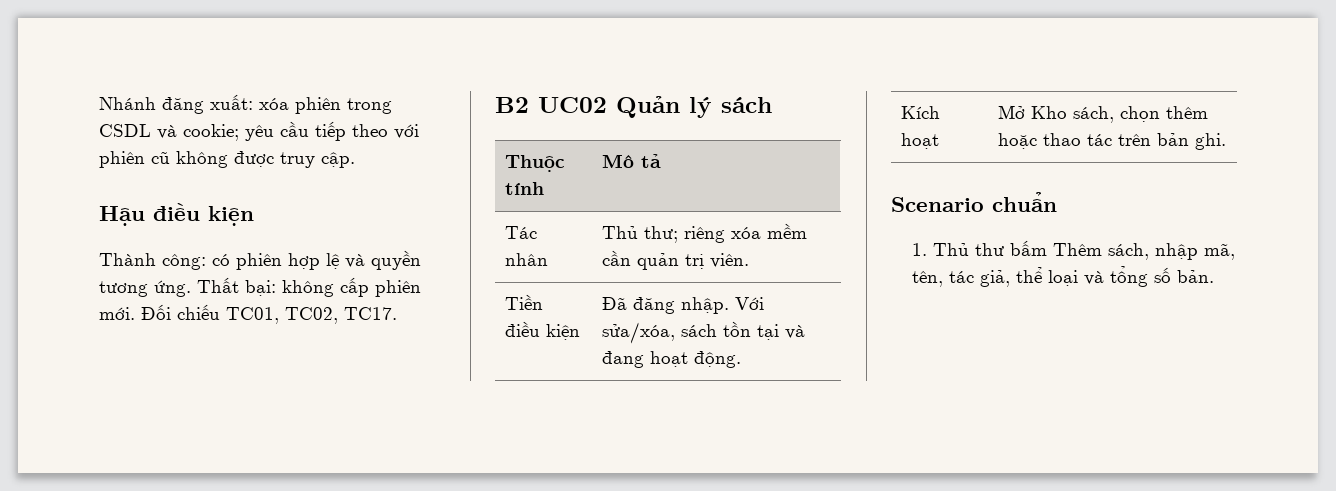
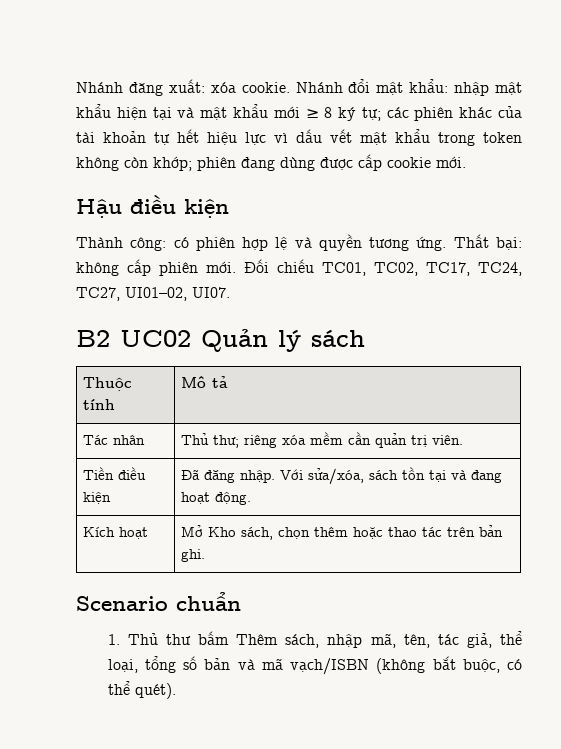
- Nhánh đăng xuất: xóa phiên trong CSDL và cookie; yêu cầu tiếp theo với phiên cũ không được truy cập.
+ Nhánh đăng xuất: xóa cookie. Nhánh đổi mật khẩu: nhập mật khẩu hiện tại và mật khẩu mới ≥ 8 ký tự; các phiên khác của tài khoản tự hết hiệu lực vì dấu vết mật khẩu trong token không còn khớp; phiên đang dùng được cấp cookie mới.
- Đối chiếu TC01, TC02, TC17.
+ Đối chiếu TC01, TC02, TC17, TC24, TC27, UI01–02, UI07.
- 1. Thủ thư bấm Thêm sách, nhập mã, tên, tác giả, thể loại và tổng số bản.
+ 1. Thủ thư bấm Thêm sách, nhập mã, tên, tác giả, thể loại, tổng số bản và mã vạch/ISBN (không bắt buộc, có thể quét).

